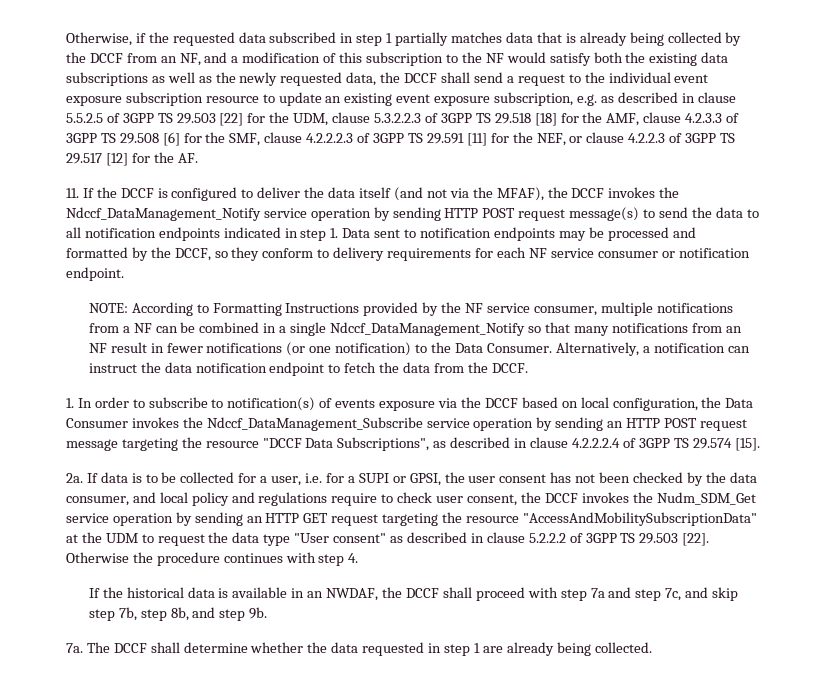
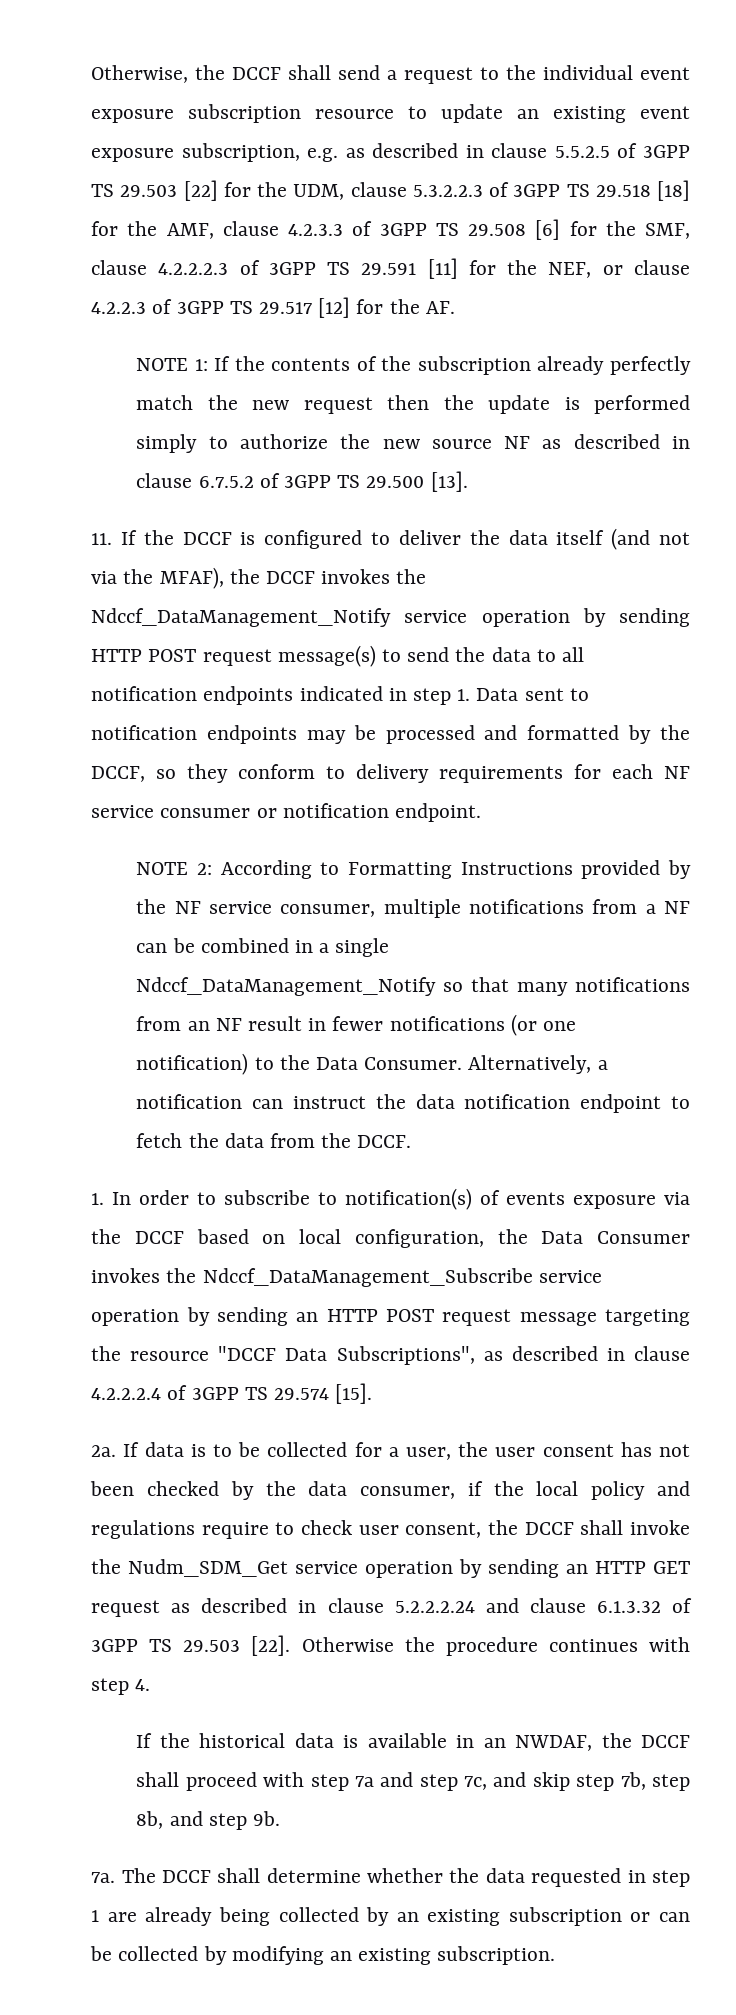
- Otherwise, if the requested data subscribed in step 1 partially matches data that is already being collected by the DCCF from an NF, and a modification of this subscription to the NF would satisfy both the existing data subscriptions as well as the newly requested data, the DCCF shall send a request to the individual event exposure subscription resource to update an existing event exposure subscription, e.g. as described in clause 5.5.2.5 of 3GPP TS 29.503 [22] for the UDM, clause 5.3.2.2.3 of 3GPP TS 29.518 [18] for the AMF, clause 4.2.3.3 of 3GPP TS 29.508 [6] for the SMF, clause 4.2.2.2.3 of 3GPP TS 29.591 [11] for the NEF, or clause 4.2.2.3 of 3GPP TS 29.517 [12] for the AF.
+ Otherwise, the DCCF shall send a request to the individual event exposure subscription resource to update an existing event exposure subscription, e.g. as described in clause 5.5.2.5 of 3GPP TS 29.503 [22] for the UDM, clause 5.3.2.2.3 of 3GPP TS 29.518 [18] for the AMF, clause 4.2.3.3 of 3GPP TS 29.508 [6] for the SMF, clause 4.2.2.2.3 of 3GPP TS 29.591 [11] for the NEF, or clause 4.2.2.3 of 3GPP TS 29.517 [12] for the AF.
+ NOTE 1: If the contents of the subscription already perfectly match the new request then the update is performed simply to authorize the new source NF as described in clause 6.7.5.2 of 3GPP TS 29.500 [13].
- NOTE: According to Formatting Instructions provided by the NF service consumer, multiple notifications from a NF can be combined in a single Ndccf_DataManagement_Notify so that many notifications from an NF result in fewer notifications (or one notification) to the Data Consumer.
+ NOTE 2: According to Formatting Instructions provided by the NF service consumer, multiple notifications from a NF can be combined in a single Ndccf_DataManagement_Notify so that many notifications from an NF result in fewer notifications (or one notification) to the Data Consumer.
- If data is to be collected for a user, i.e. for a SUPI or GPSI, the user consent has not been checked by the data consumer, and local policy and regulations require to check user consent, the DCCF invokes the Nudm_SDM_Get service operation by sending an HTTP GET request targeting the resource "AccessAndMobilitySubscriptionData" at the UDM to request the data type "User consent" as described in clause 5.2.2.2 of 3GPP TS 29.503 [22].
+ If data is to be collected for a user, the user consent has not been checked by the data consumer, if the local policy and regulations require to check user consent, the DCCF shall invoke the Nudm_SDM_Get service operation by sending an HTTP GET request as described in clause 5.2.2.2.24 and clause 6.1.3.32 of 3GPP TS 29.503 [22].
- The DCCF shall determine whether the data requested in step 1 are already being collected.
+ The DCCF shall determine whether the data requested in step 1 are already being collected by an existing subscription or can be collected by modifying an existing subscription.

